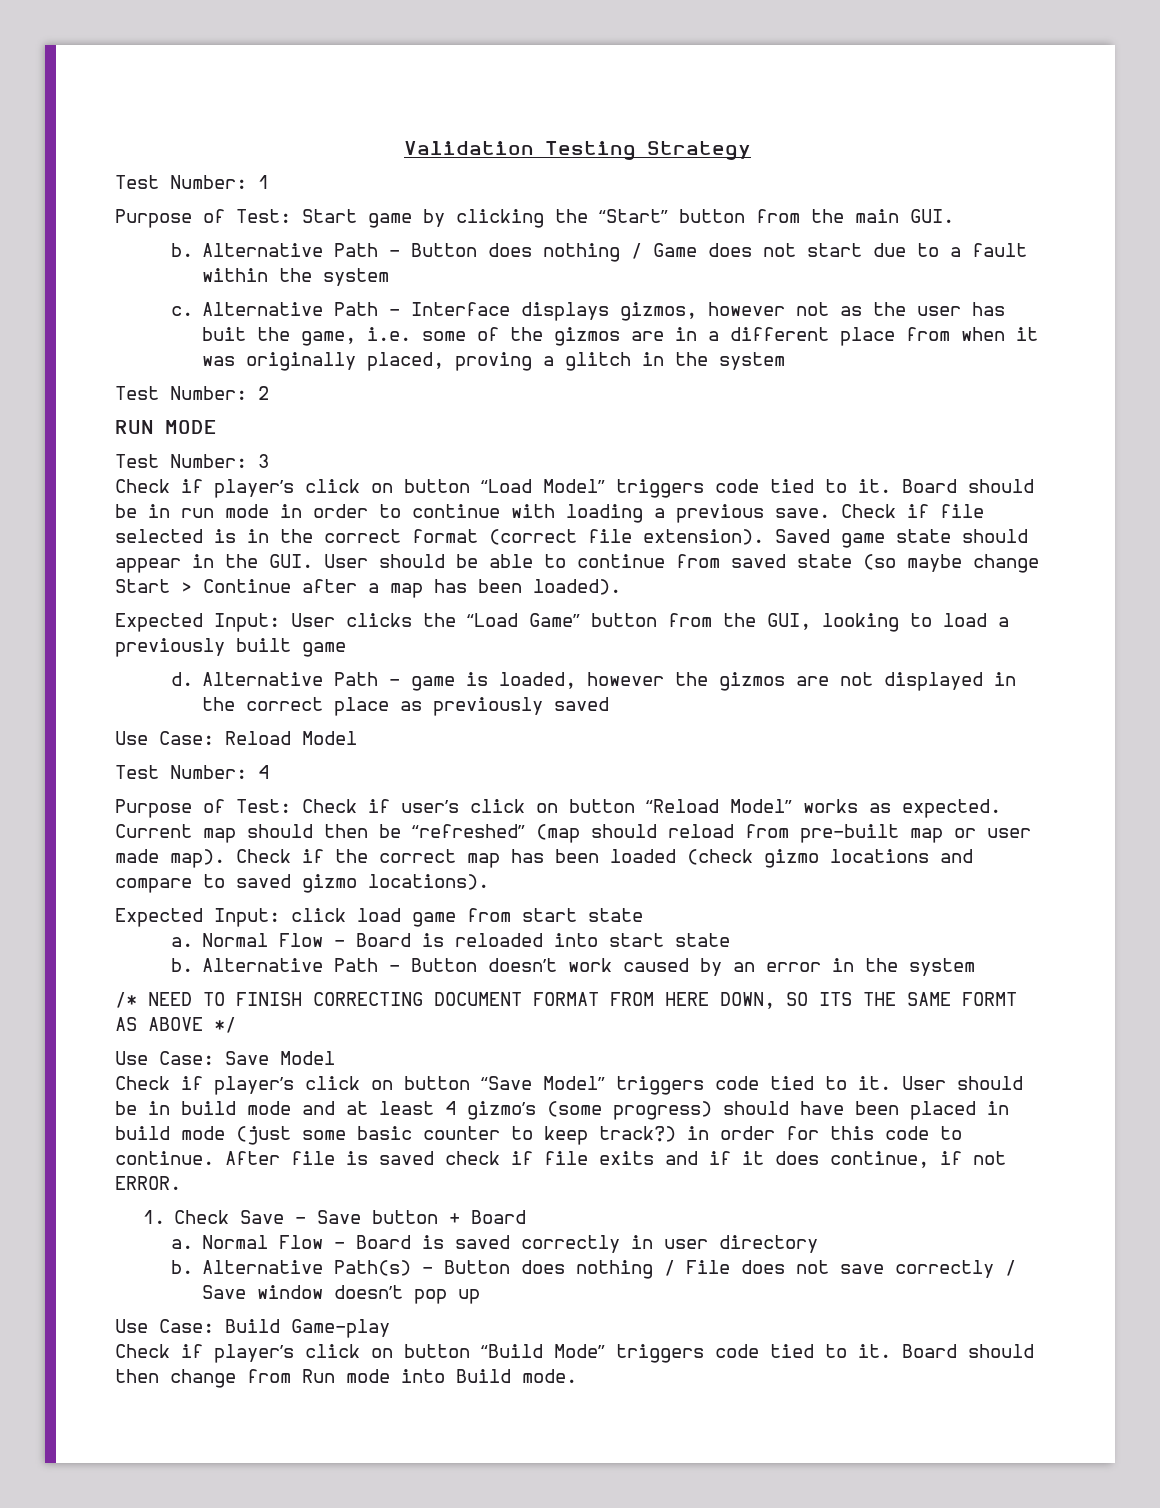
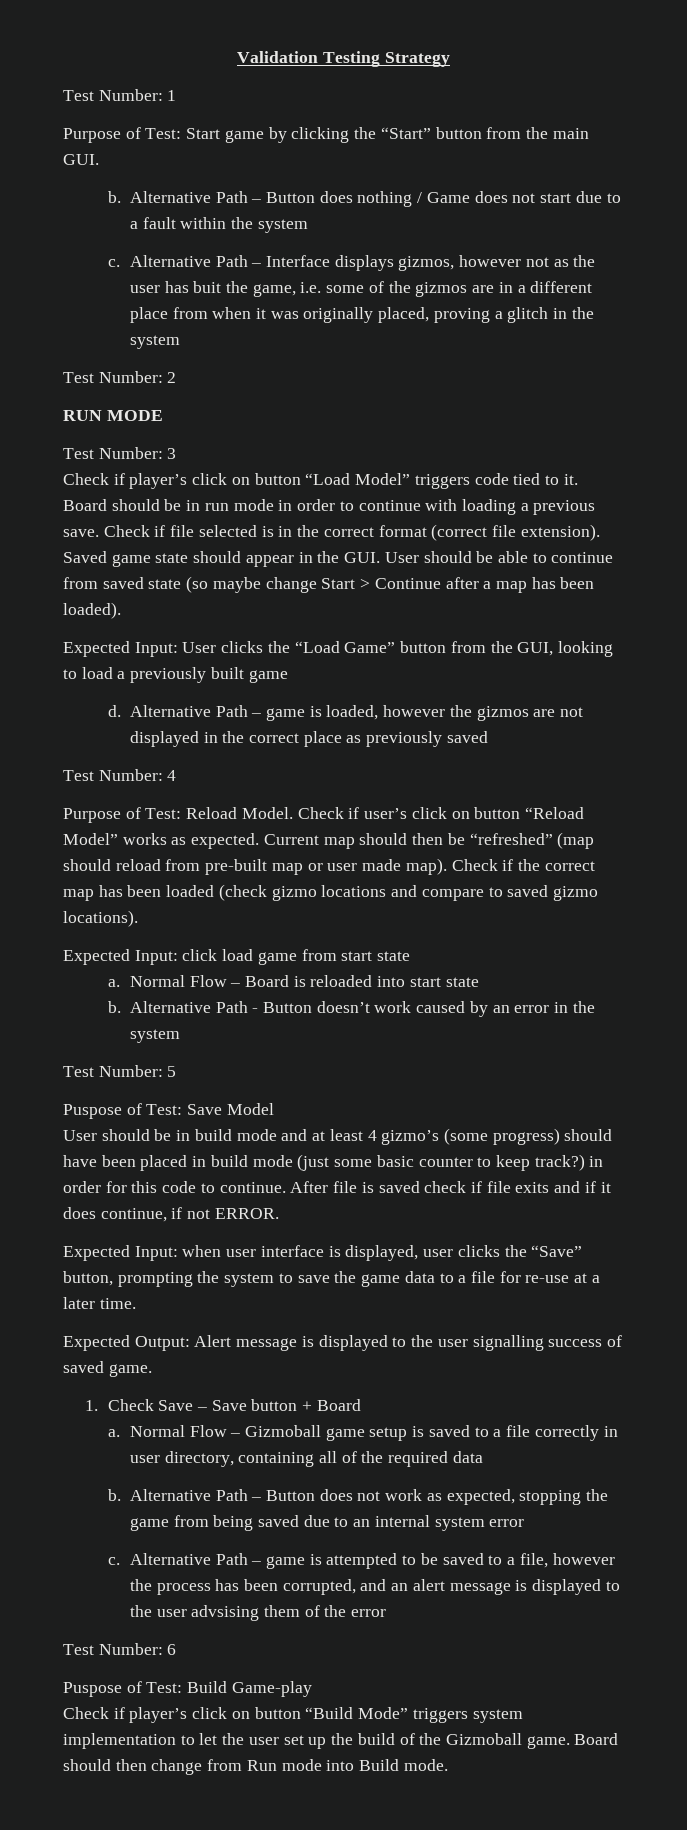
- Use Case: Reload Model
- Purpose of Test: Check if user’s click on button “Reload Model” works as expected.
+ Purpose of Test: Reload Model. Check if user’s click on button “Reload Model” works as expected.
- /* NEED TO FINISH CORRECTING DOCUMENT FORMAT FROM HERE DOWN, SO ITS THE SAME FORMT AS ABOVE */
- Use Case: Save Model
- Check if player’s click on button “Save Model” triggers code tied to it. User should be in build mode and at least 4 gizmo’s (some progress) should have been placed in build mode (just some basic counter to keep track?) in order for this code to continue.
+ Test Number: 5
+ Puspose of Test: Save Model
+ User should be in build mode and at least 4 gizmo’s (some progress) should have been placed in build mode (just some basic counter to keep track?) in order for this code to continue.
+ Expected Input: when user interface is displayed, user clicks the “Save” button, prompting the system to save the game data to a file for re-use at a later time.
+ Expected Output: Alert message is displayed to the user signalling success of saved game.
- Normal Flow – Board is saved correctly in user directory
- b. Alternative Path(s) – Button does nothing / File does not save correctly / Save window doesn’t pop up
- Use Case: Build Game-play
+ Normal Flow – Gizmoball game setup is saved to a file correctly in user directory, containing all of the required data
+ b. Alternative Path – Button does not work as expected, stopping the game from being saved due to an internal system error
+ c. Alternative Path – game is attempted to be saved to a file, however the process has been corrupted, and an alert message is displayed to the user advsising them of the error
+ Test Number: 6
+ Puspose of Test: Build Game-play
- Check if player’s click on button “Build Mode” triggers code tied to it.
+ Check if player’s click on button “Build Mode” triggers system implementation to let the user set up the build of the Gizmoball game.

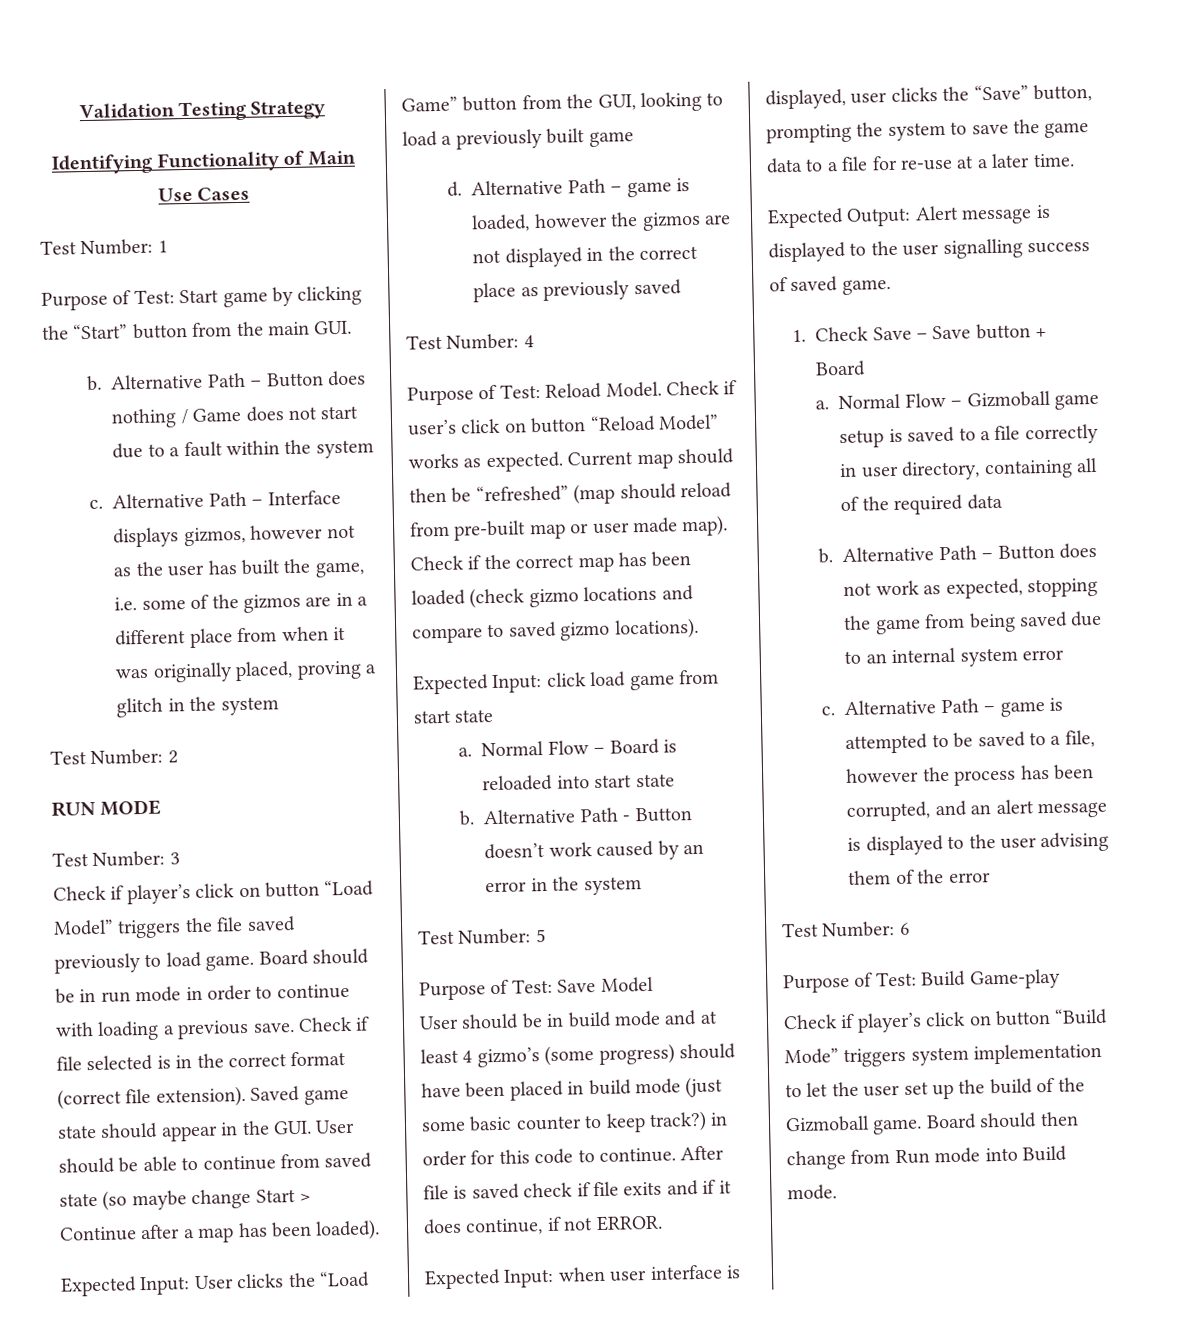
+ Identifying Functionality of Main Use Cases
- Alternative Path – Interface displays gizmos, however not as the user has buit the game, i.e. some of the gizmos are in a different place from when it was originally placed, proving a glitch in the system
+ Alternative Path – Interface displays gizmos, however not as the user has built the game, i.e. some of the gizmos are in a different place from when it was originally placed, proving a glitch in the system
- Check if player’s click on button “Load Model” triggers code tied to it.
+ Check if player’s click on button “Load Model” triggers the file saved previously to load game.
- Puspose of Test: Save Model
+ Purpose of Test: Save Model
- Alternative Path – game is attempted to be saved to a file, however the process has been corrupted, and an alert message is displayed to the user advsising them of the error
+ Alternative Path – game is attempted to be saved to a file, however the process has been corrupted, and an alert message is displayed to the user advising them of the error
- Puspose of Test: Build Game-play
+ Purpose of Test: Build Game-play

